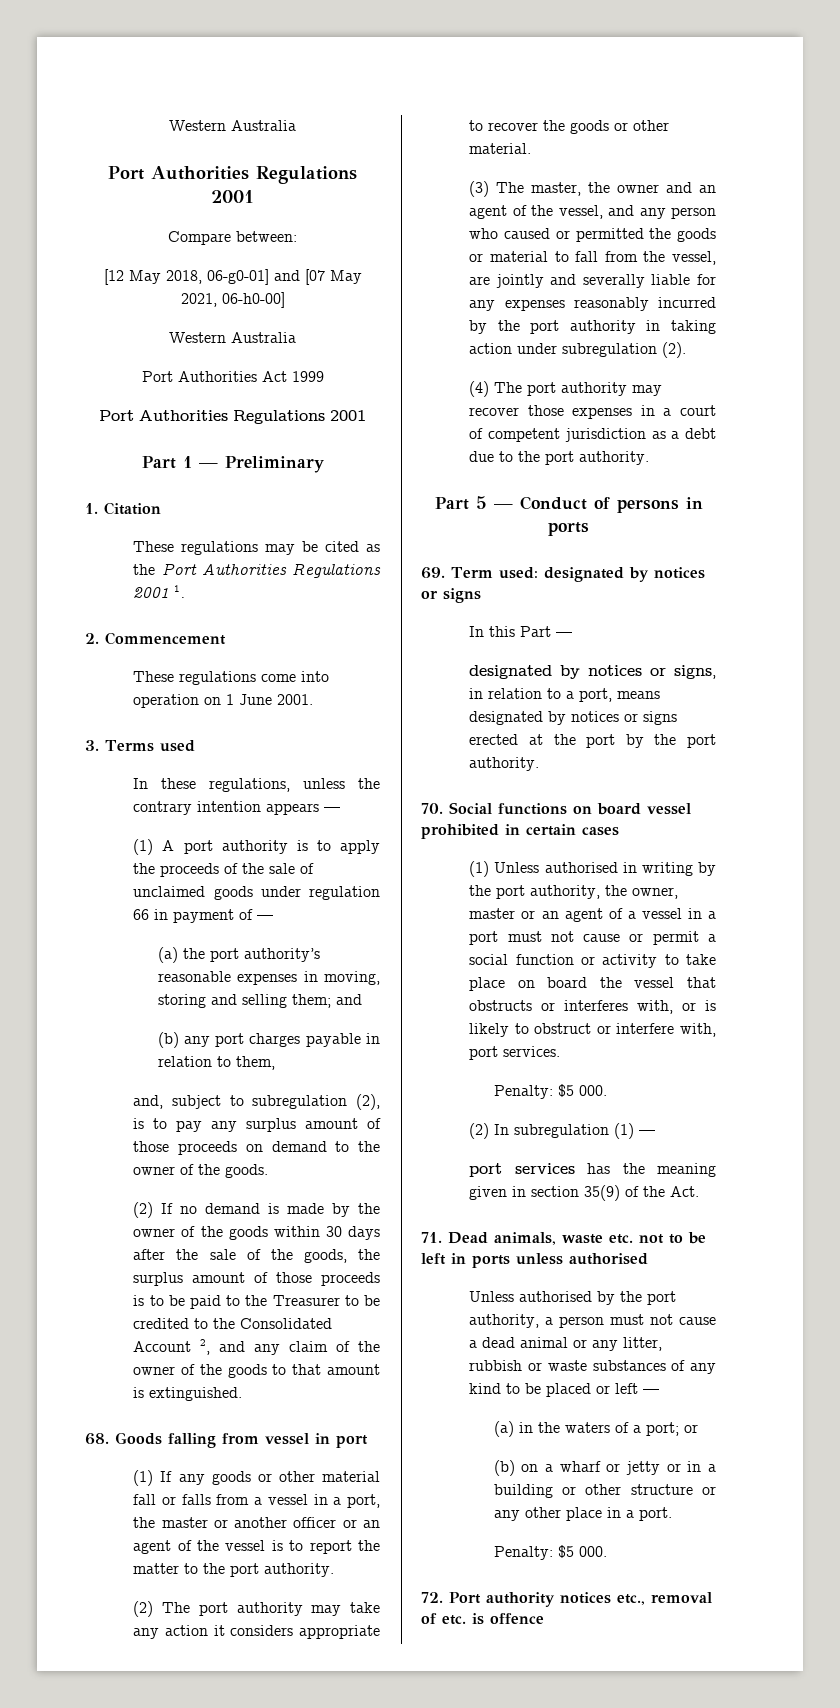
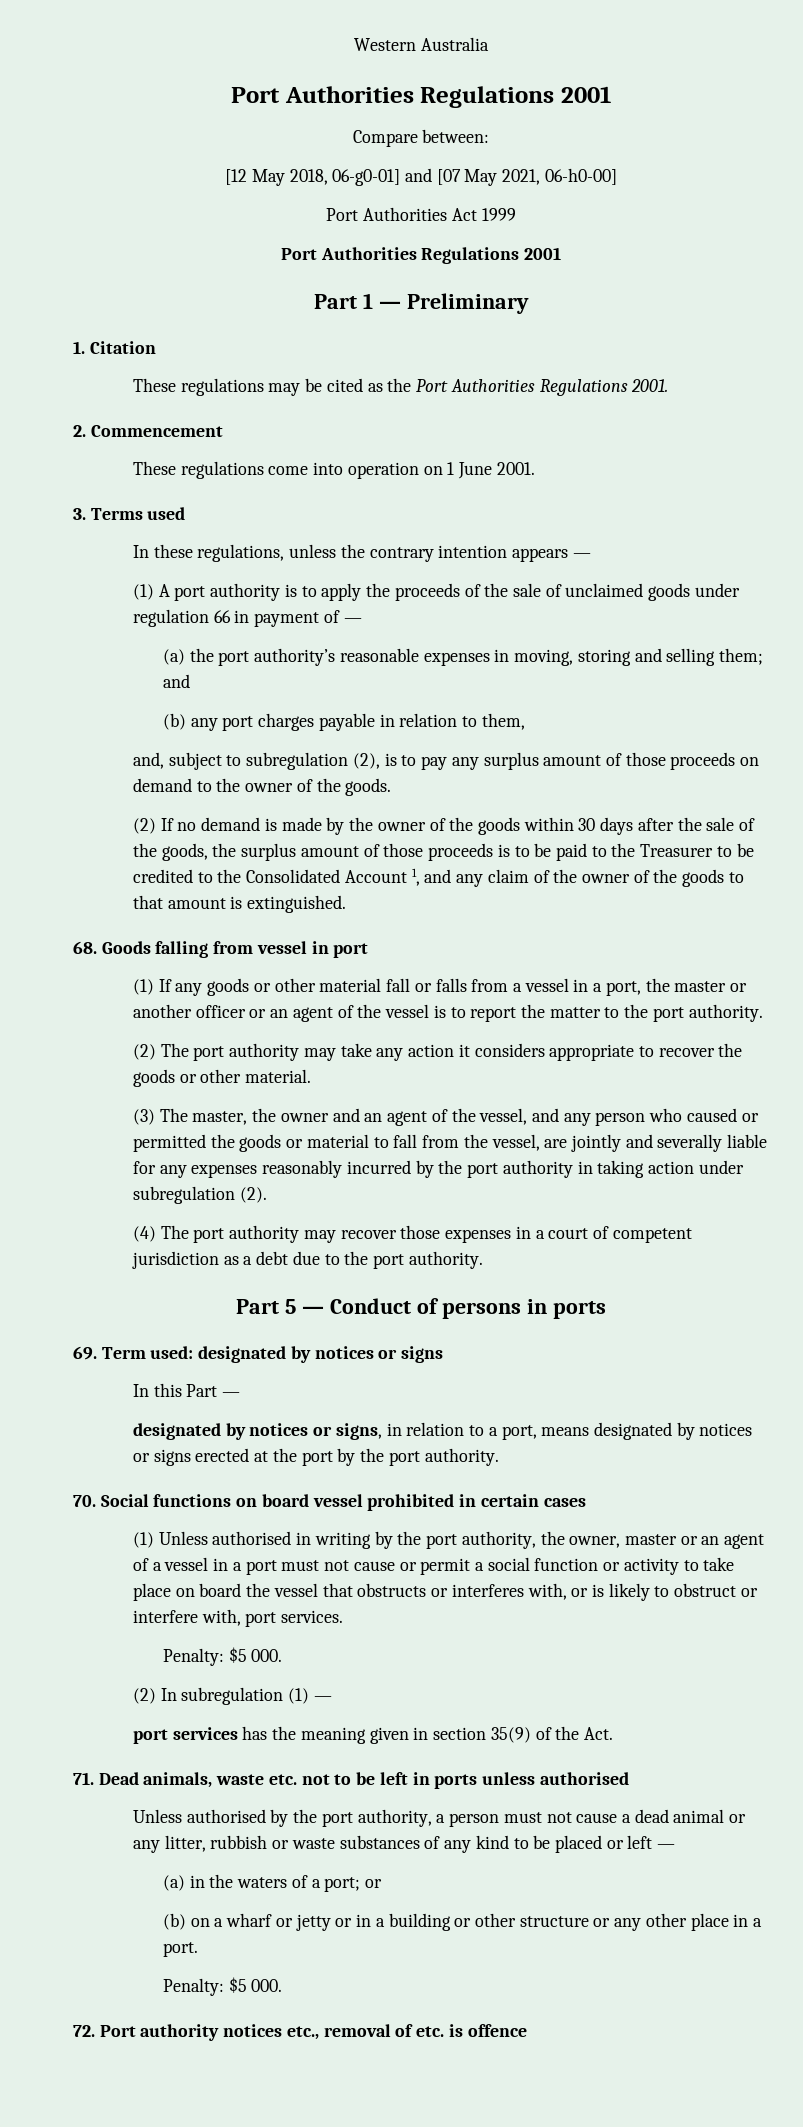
  [12 May 2018, 06-g0-01] and [07 May 2021, 06-h0-00]
- Western Australia
- These regulations may be cited as the Port Authorities Regulations 2001 1.
+ These regulations may be cited as the Port Authorities Regulations 2001.
- (2) If no demand is made by the owner of the goods within 30 days after the sale of the goods, the surplus amount of those proceeds is to be paid to the Treasurer to be credited to the Consolidated Account 2, and any claim of the owner of the goods to that amount is extinguished.
+ (2) If no demand is made by the owner of the goods within 30 days after the sale of the goods, the surplus amount of those proceeds is to be paid to the Treasurer to be credited to the Consolidated Account 1, and any claim of the owner of the goods to that amount is extinguished.

